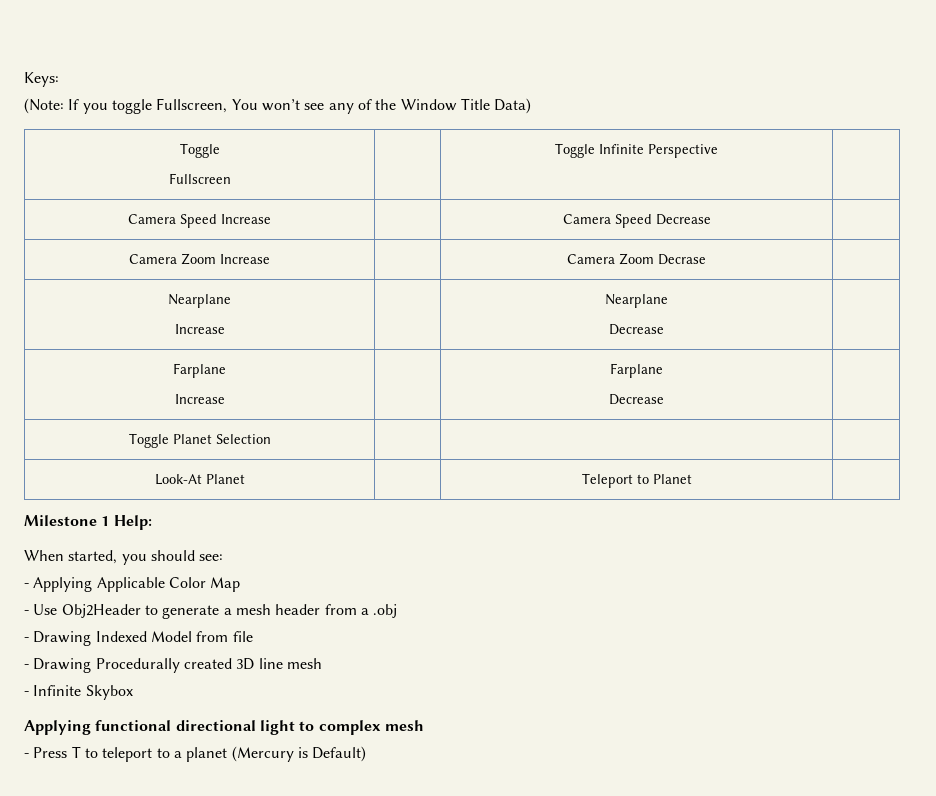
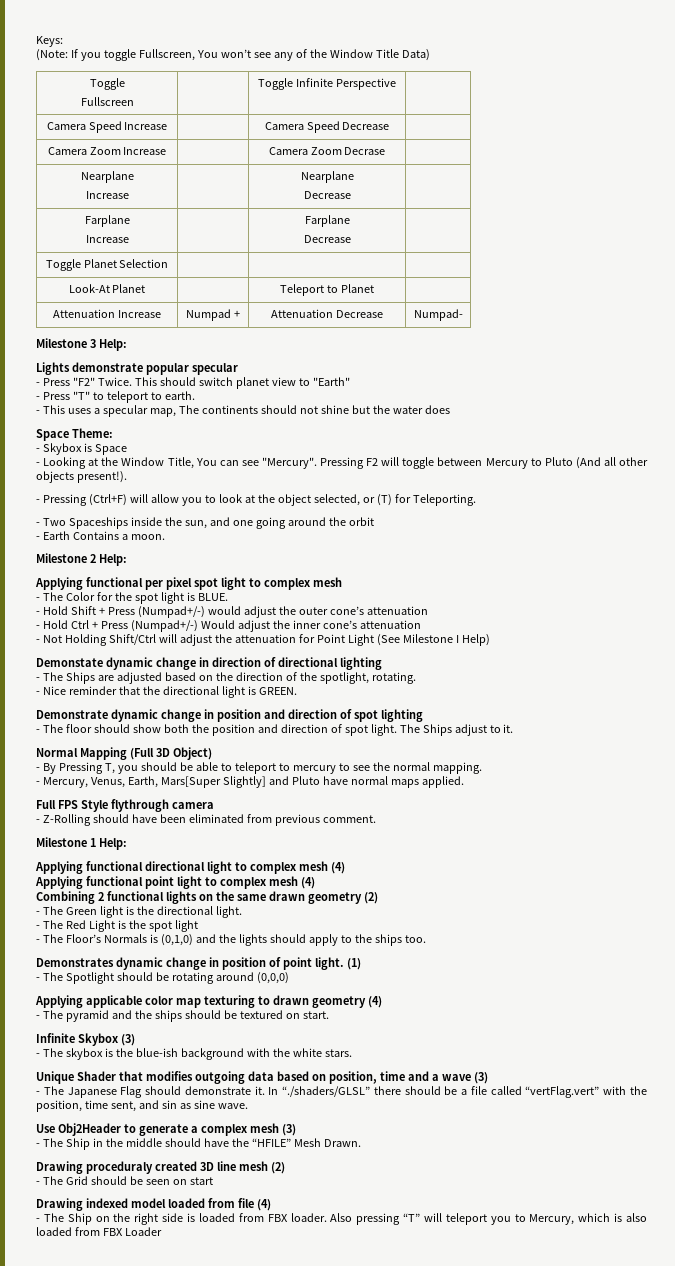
+ Attenuation Increase | Numpad + | Attenuation Decrease | Numpad-
+ Milestone 3 Help:
+ Lights demonstrate popular specular
+ - Press "F2" Twice. This should switch planet view to "Earth"
+ - Press "T" to teleport to earth.
+ - This uses a specular map, The continents should not shine but the water does
+ Space Theme:
+ - Skybox is Space
+ - Looking at the Window Title, You can see "Mercury". Pressing F2 will toggle between Mercury to Pluto (And all other objects present!).
+ - Pressing (Ctrl+F) will allow you to look at the object selected, or (T) for Teleporting.
+ - Two Spaceships inside the sun, and one going around the orbit
+ - Earth Contains a moon.
+ Milestone 2 Help:
+ Applying functional per pixel spot light to complex mesh
+ - The Color for the spot light is BLUE.
+ - Hold Shift + Press (Numpad+/-) would adjust the outer cone’s attenuation
+ - Hold Ctrl + Press (Numpad+/-) Would adjust the inner cone’s attenuation
+ - Not Holding Shift/Ctrl will adjust the attenuation for Point Light (See Milestone I Help)
+ Demonstate dynamic change in direction of directional lighting
+ - The Ships are adjusted based on the direction of the spotlight, rotating.
+ - Nice reminder that the directional light is GREEN.
+ Demonstrate dynamic change in position and direction of spot lighting
+ - The floor should show both the position and direction of spot light. The Ships adjust to it.
+ Normal Mapping (Full 3D Object)
+ - By Pressing T, you should be able to teleport to mercury to see the normal mapping.
+ - Mercury, Venus, Earth, Mars[Super Slightly] and Pluto have normal maps applied.
+ Full FPS Style flythrough camera
+ - Z-Rolling should have been eliminated from previous comment.
  Milestone 1 Help:
- When started, you should see:
- - Applying Applicable Color Map
- - Use Obj2Header to generate a mesh header from a .obj
- - Drawing Indexed Model from file
- - Drawing Procedurally created 3D line mesh
- - Infinite Skybox
- Applying functional directional light to complex mesh
- - Press T to teleport to a planet (Mercury is Default)
+ Applying functional directional light to complex mesh (4)
+ Applying functional point light to complex mesh (4)
+ Combining 2 functional lights on the same drawn geometry (2)
+ - The Green light is the directional light.
+ - The Red Light is the spot light
+ - The Floor’s Normals is (0,1,0) and the lights should apply to the ships too.
+ Demonstrates dynamic change in position of point light. (1)
+ - The Spotlight should be rotating around (0,0,0)
+ Applying applicable color map texturing to drawn geometry (4)
+ - The pyramid and the ships should be textured on start.
+ Infinite Skybox (3)
+ - The skybox is the blue-ish background with the white stars.
+ Unique Shader that modifies outgoing data based on position, time and a wave (3)
+ - The Japanese Flag should demonstrate it. In “./shaders/GLSL” there should be a file called “vertFlag.vert” with the position, time sent, and sin as sine wave.
+ Use Obj2Header to generate a complex mesh (3)
+ - The Ship in the middle should have the “HFILE” Mesh Drawn.
+ Drawing proceduraly created 3D line mesh (2)
+ - The Grid should be seen on start
+ Drawing indexed model loaded from file (4)
+ - The Ship on the right side is loaded from FBX loader. Also pressing “T” will teleport you to Mercury, which is also loaded from FBX Loader

